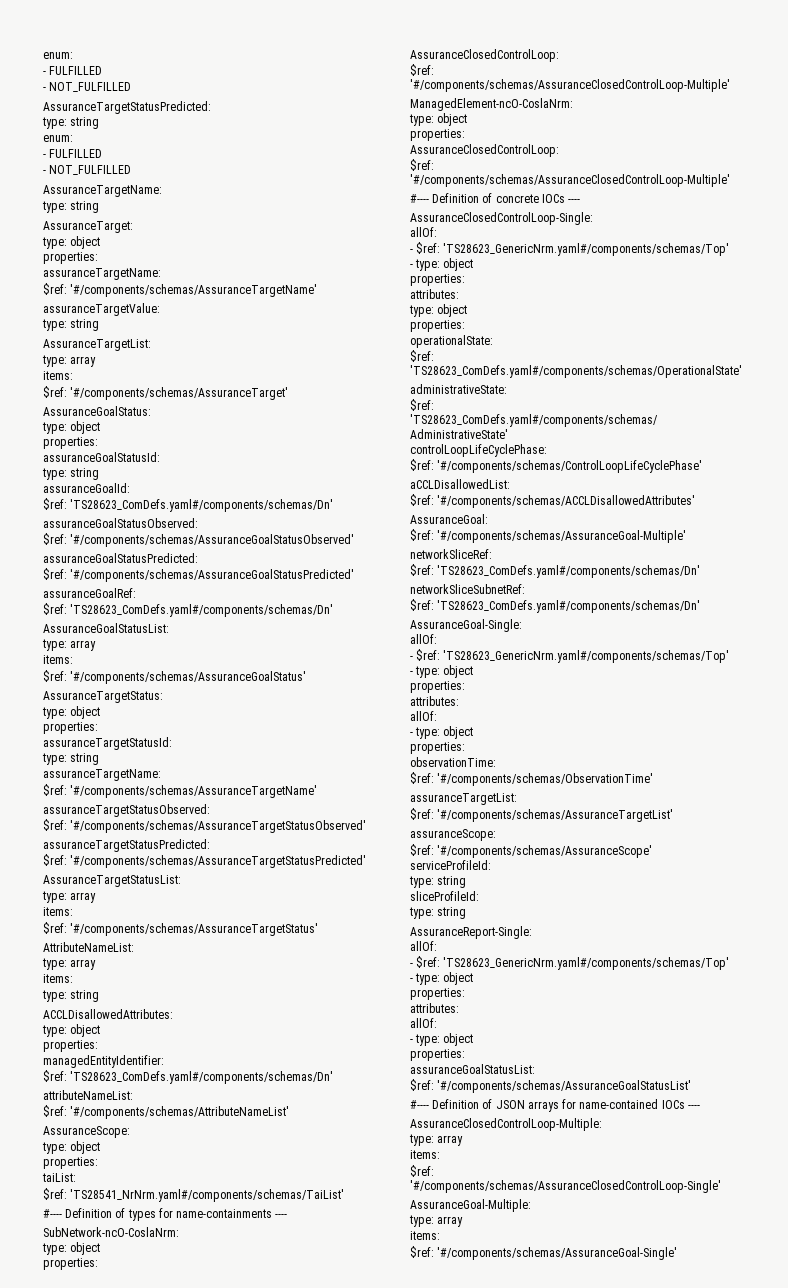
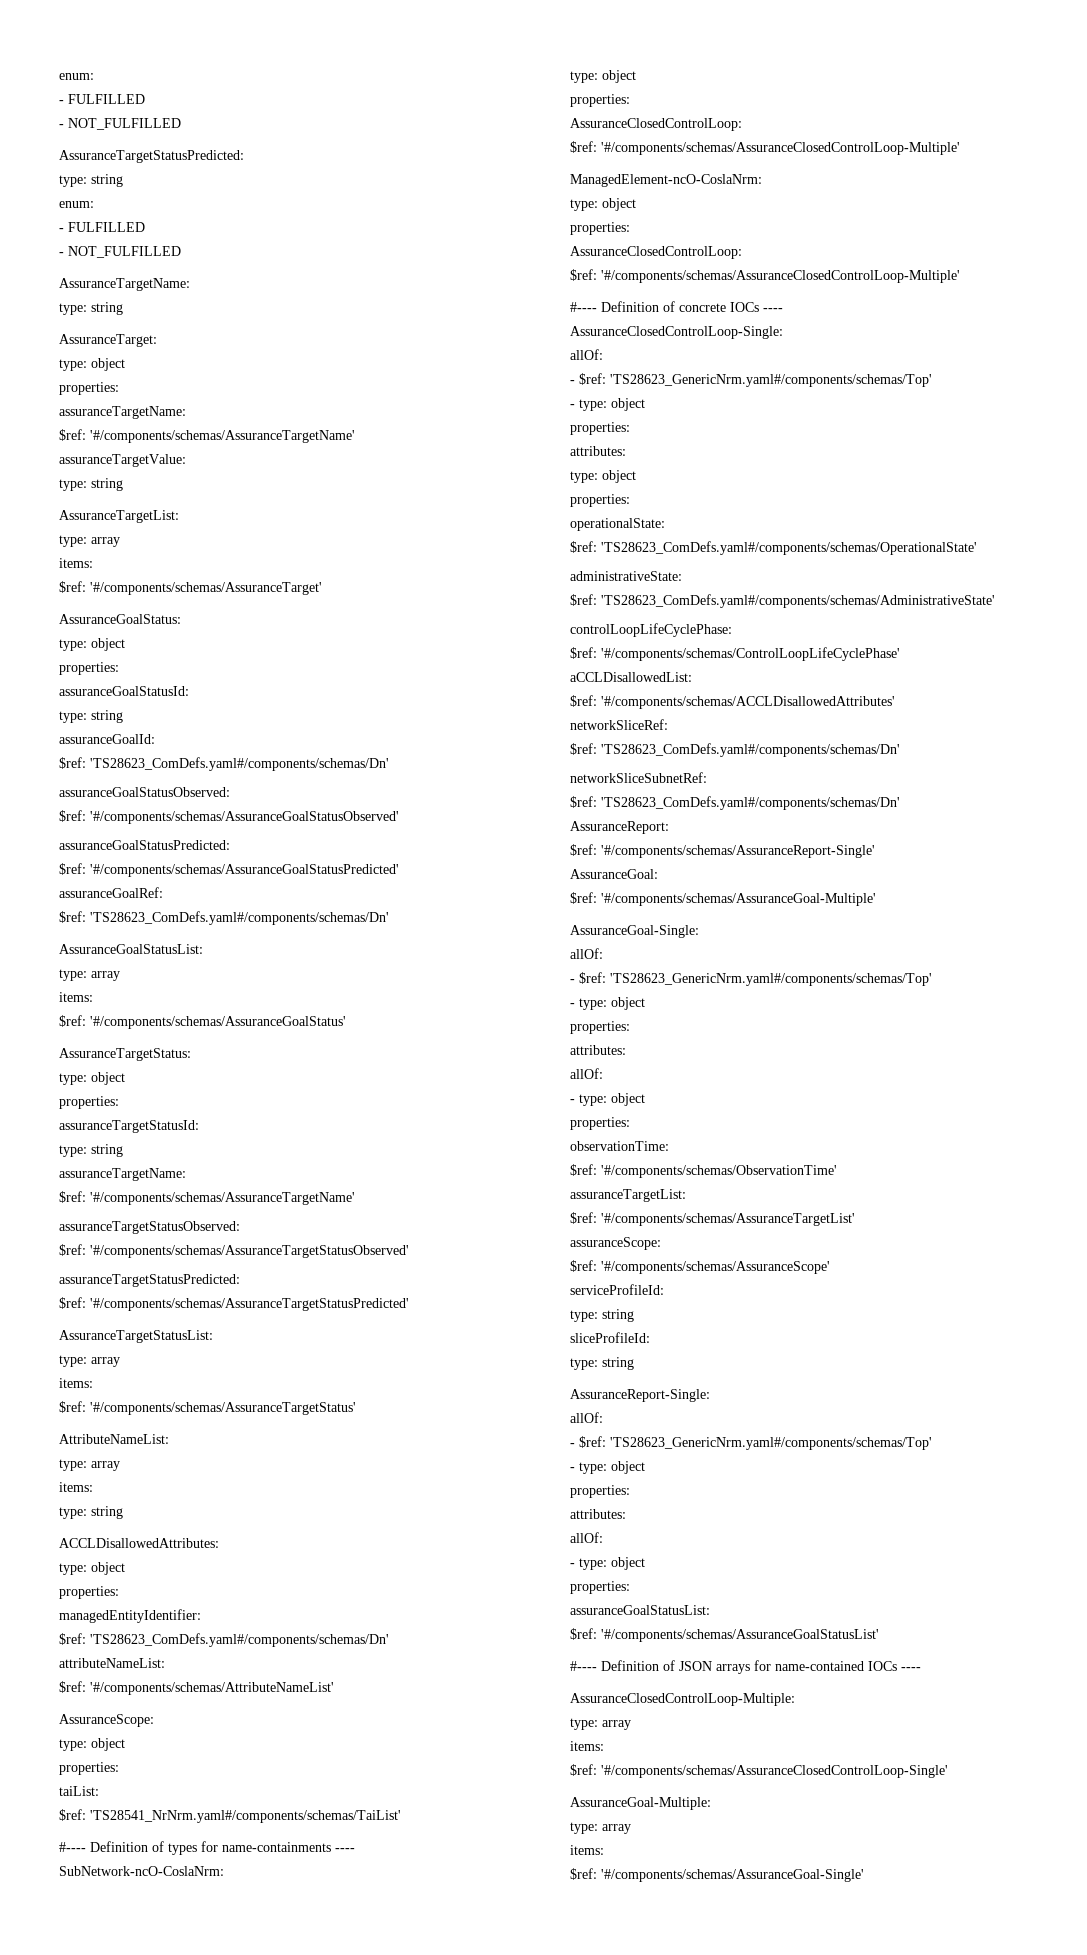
- AssuranceGoal:
- $ref: '#/components/schemas/AssuranceGoal-Multiple'
+ AssuranceReport:
+ $ref: '#/components/schemas/AssuranceReport-Single'
+ AssuranceGoal:
+ $ref: '#/components/schemas/AssuranceGoal-Multiple'

